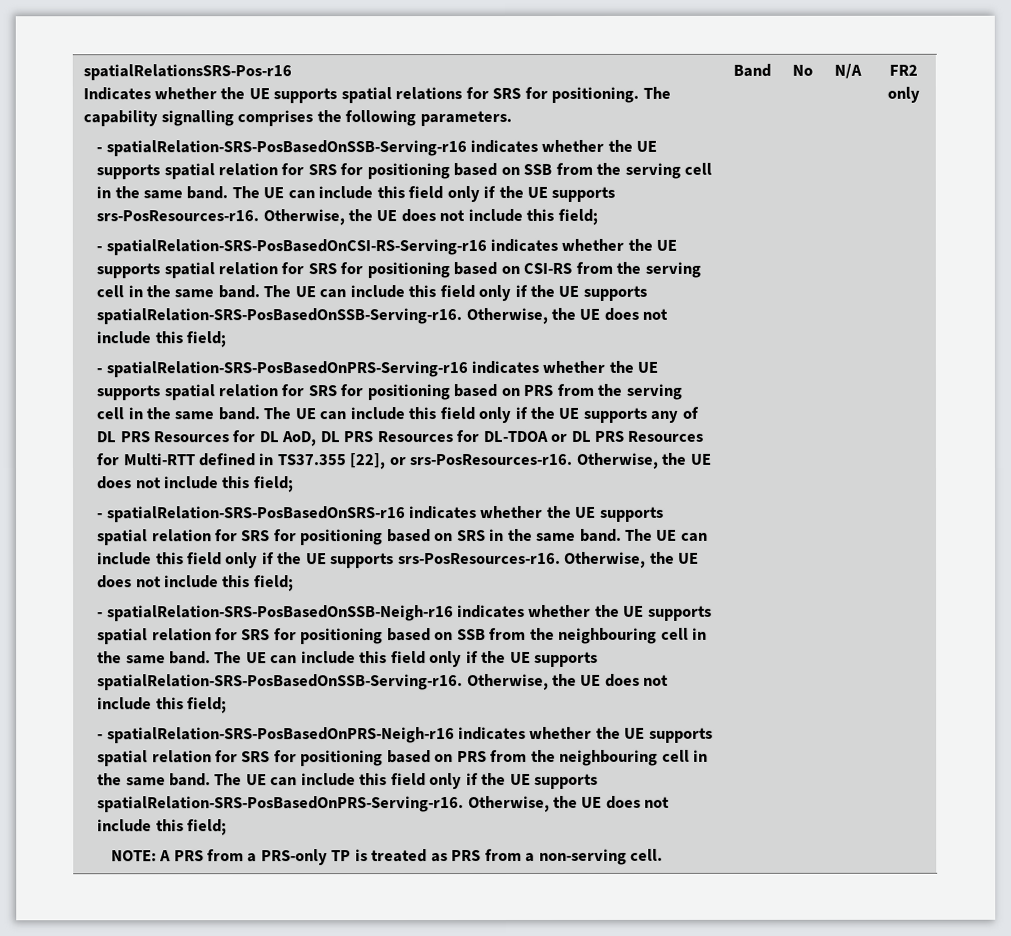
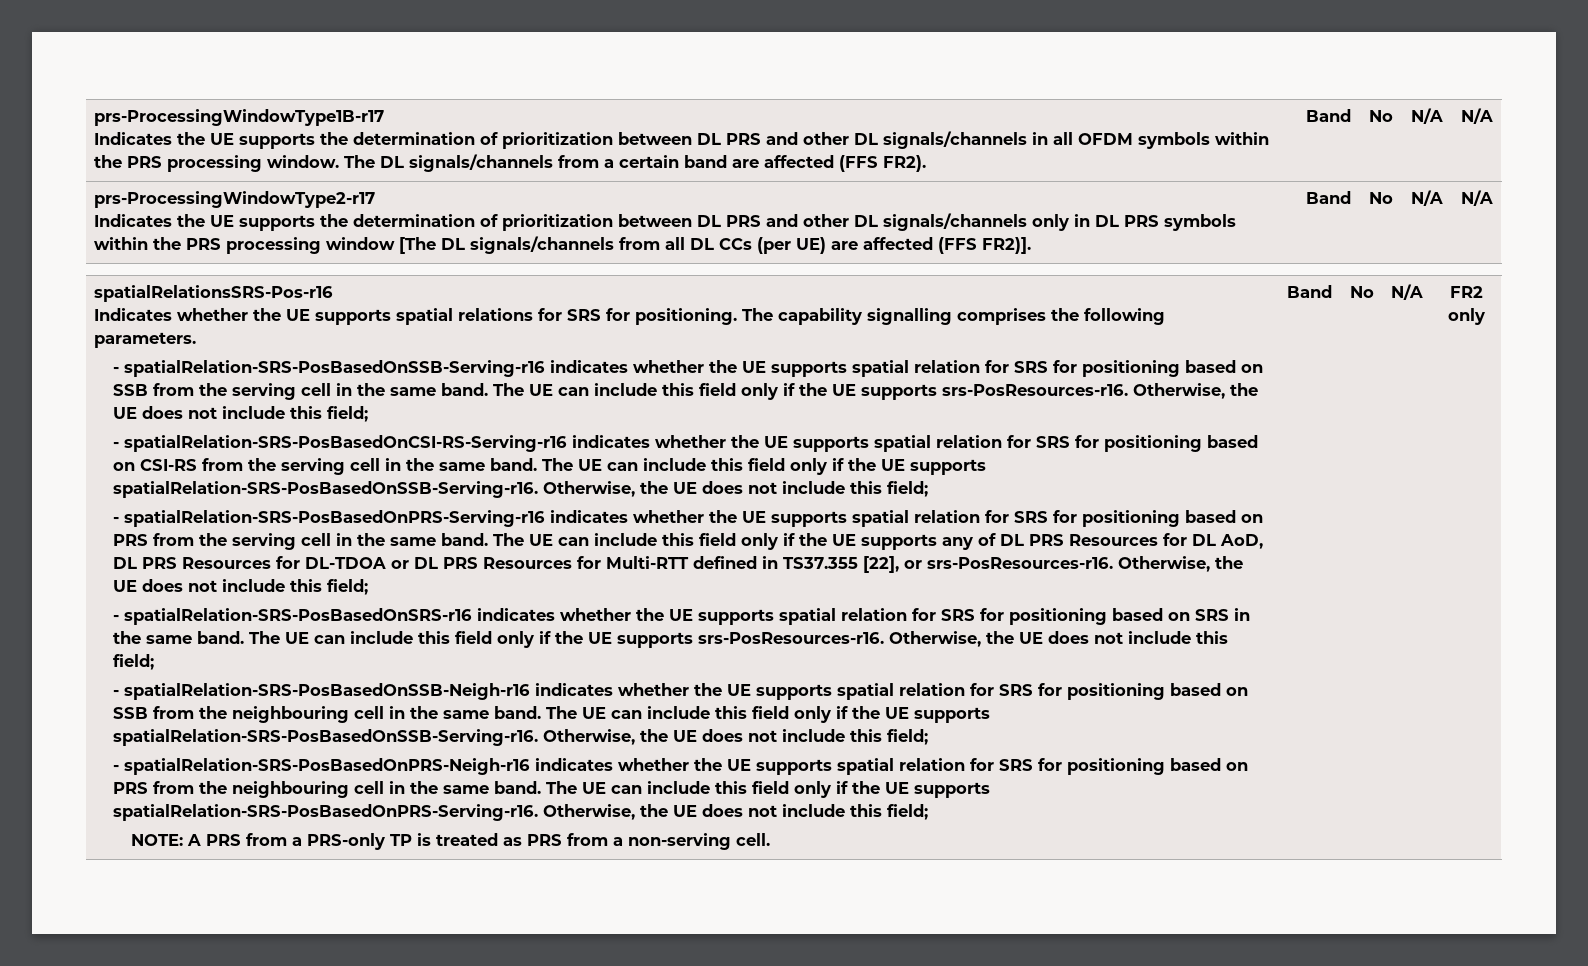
+ prs-ProcessingWindowType1B-r17
+ Indicates the UE supports the determination of prioritization between DL PRS and other DL signals/channels in all OFDM symbols within the PRS processing window. The DL signals/channels from a certain band are affected (FFS FR2). | Band | No | N/A | N/A
+ prs-ProcessingWindowType2-r17
+ Indicates the UE supports the determination of prioritization between DL PRS and other DL signals/channels only in DL PRS symbols within the PRS processing window [The DL signals/channels from all DL CCs (per UE) are affected (FFS FR2)]. | Band | No | N/A | N/A

